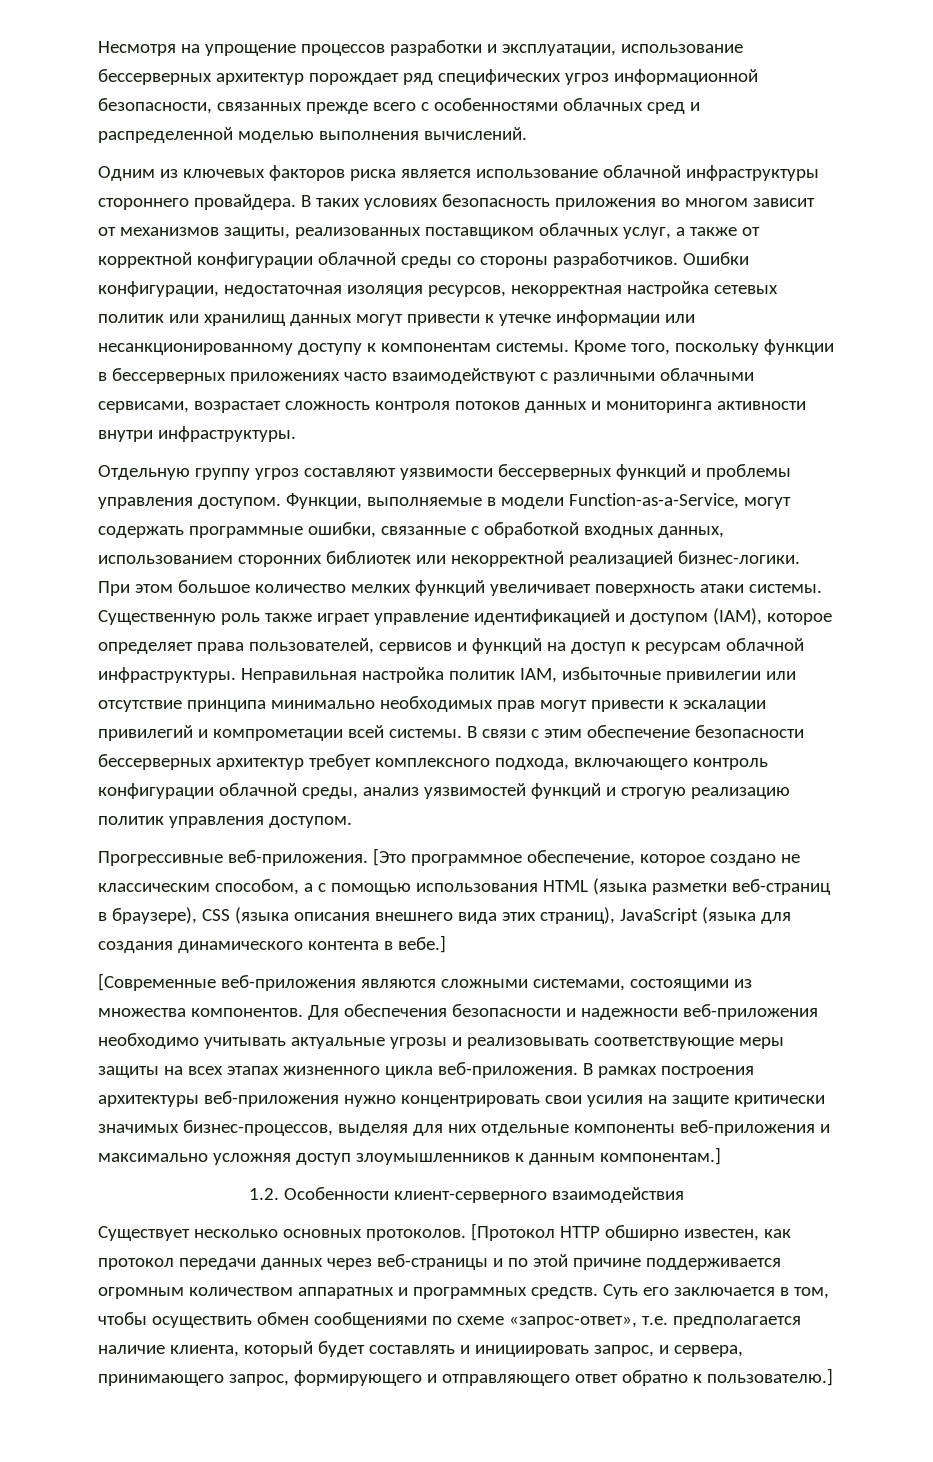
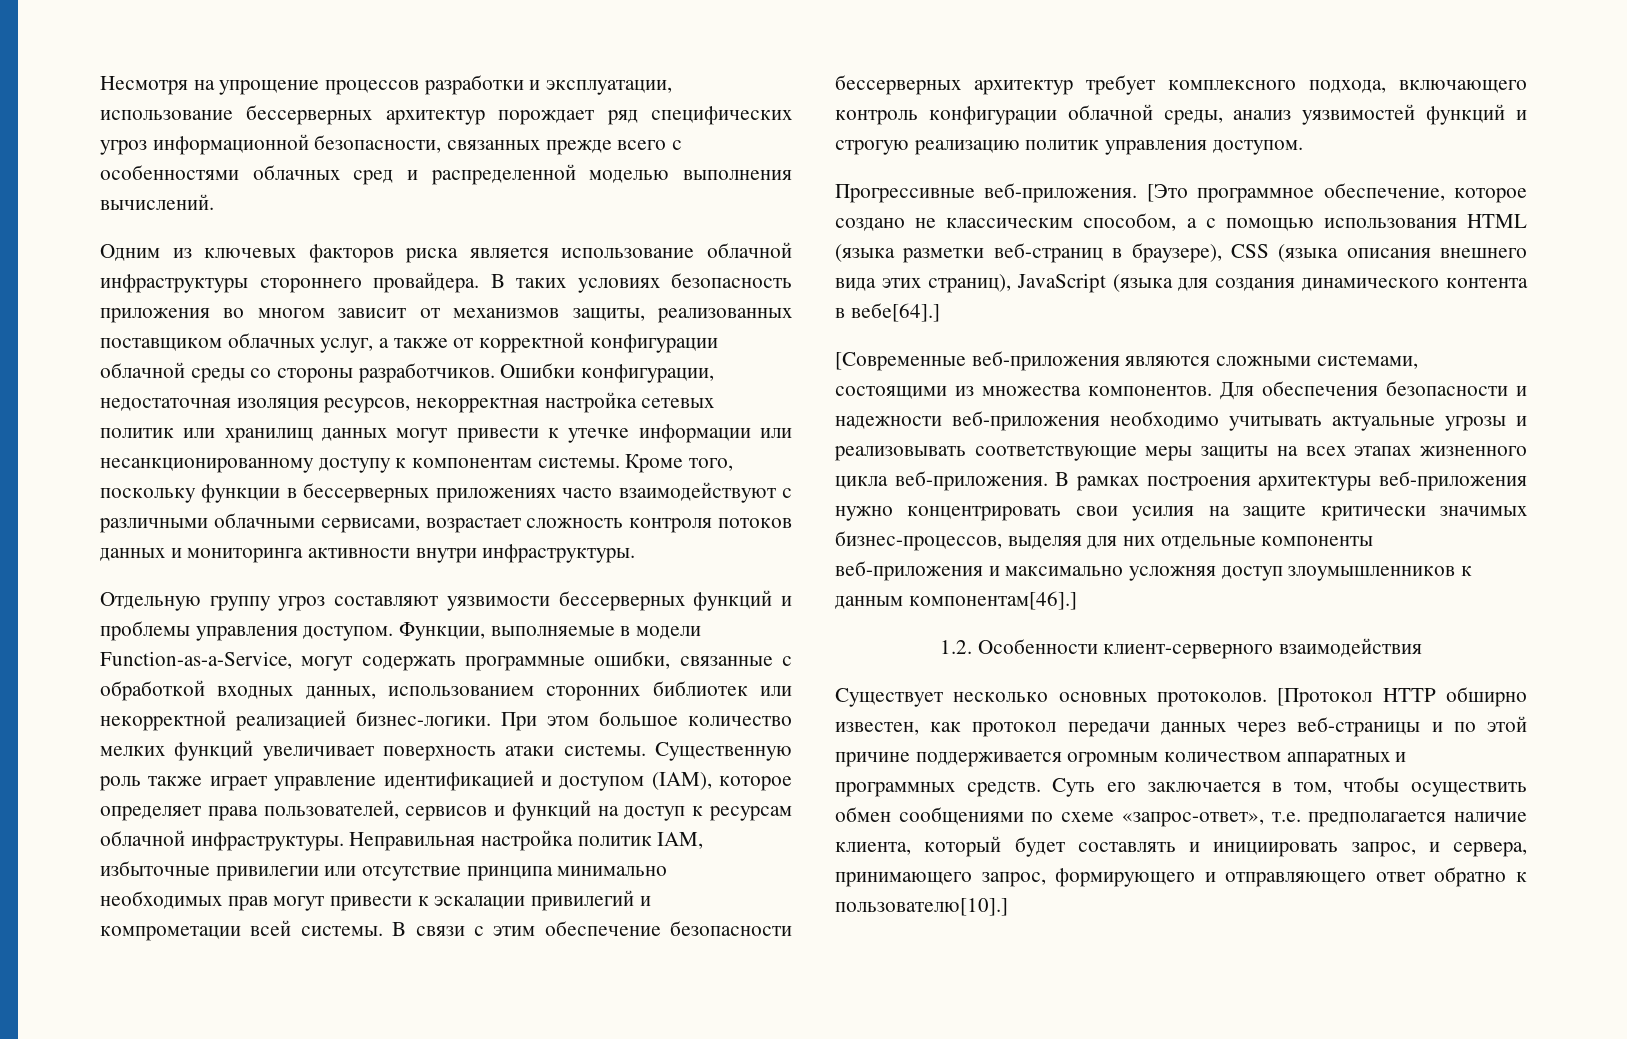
- [Это программное обеспечение, которое создано не классическим способом, а с помощью использования HTML (языка разметки веб-страниц в браузере), CSS (языка описания внешнего вида этих страниц), JavaScript (языка для создания динамического контента в вебе.]
+ [Это программное обеспечение, которое создано не классическим способом, а с помощью использования HTML (языка разметки веб-страниц в браузере), CSS (языка описания внешнего вида этих страниц), JavaScript (языка для создания динамического контента в вебе[64].]
- В рамках построения архитектуры веб-приложения нужно концентрировать свои усилия на защите критически значимых бизнес-процессов, выделяя для них отдельные компоненты веб-приложения и максимально усложняя доступ злоумышленников к данным компонентам.]
+ В рамках построения архитектуры веб-приложения нужно концентрировать свои усилия на защите критически значимых бизнес-процессов, выделяя для них отдельные компоненты веб-приложения и максимально усложняя доступ злоумышленников к данным компонентам[46].]
- Суть его заключается в том, чтобы осуществить обмен сообщениями по схеме «запрос-ответ», т.е. предполагается наличие клиента, который будет составлять и инициировать запрос, и сервера, принимающего запрос, формирующего и отправляющего ответ обратно к пользователю.]
+ Суть его заключается в том, чтобы осуществить обмен сообщениями по схеме «запрос-ответ», т.е. предполагается наличие клиента, который будет составлять и инициировать запрос, и сервера, принимающего запрос, формирующего и отправляющего ответ обратно к пользователю[10].]

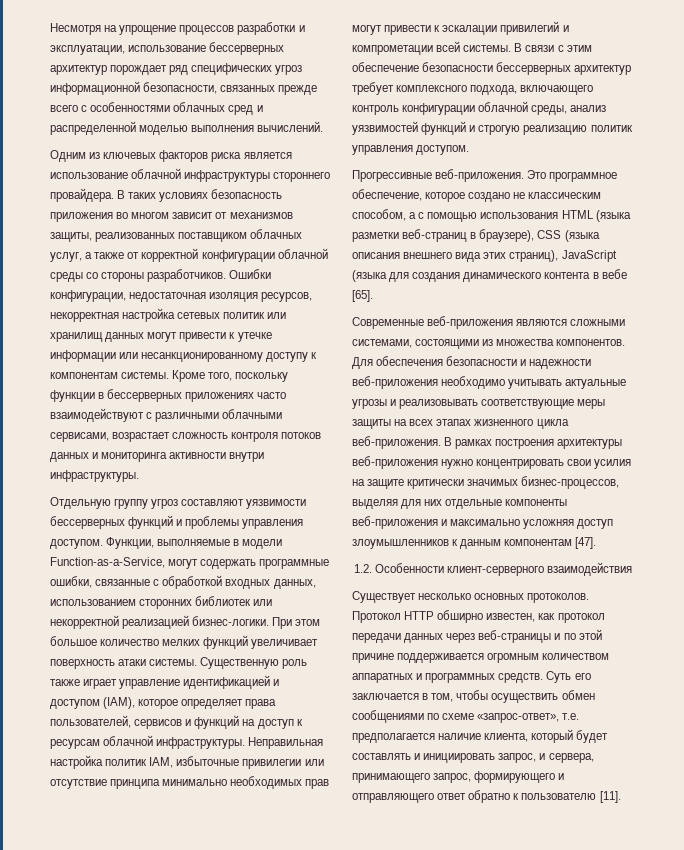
- [Это программное обеспечение, которое создано не классическим способом, а с помощью использования HTML (языка разметки веб-страниц в браузере), CSS (языка описания внешнего вида этих страниц), JavaScript (языка для создания динамического контента в вебе[64].]
- [Современные веб-приложения являются сложными системами, состоящими из множества компонентов.
+ Это программное обеспечение, которое создано не классическим способом, а с помощью использования HTML (языка разметки веб-страниц в браузере), CSS (языка описания внешнего вида этих страниц), JavaScript (языка для создания динамического контента в вебе [65].
+ Современные веб-приложения являются сложными системами, состоящими из множества компонентов.
- В рамках построения архитектуры веб-приложения нужно концентрировать свои усилия на защите критически значимых бизнес-процессов, выделяя для них отдельные компоненты веб-приложения и максимально усложняя доступ злоумышленников к данным компонентам[46].]
+ В рамках построения архитектуры веб-приложения нужно концентрировать свои усилия на защите критически значимых бизнес-процессов, выделяя для них отдельные компоненты веб-приложения и максимально усложняя доступ злоумышленников к данным компонентам [47].
- [Протокол HTTP обширно известен, как протокол передачи данных через веб-страницы и по этой причине поддерживается огромным количеством аппаратных и программных средств.
+ Протокол HTTP обширно известен, как протокол передачи данных через веб-страницы и по этой причине поддерживается огромным количеством аппаратных и программных средств.
- Суть его заключается в том, чтобы осуществить обмен сообщениями по схеме «запрос-ответ», т.е. предполагается наличие клиента, который будет составлять и инициировать запрос, и сервера, принимающего запрос, формирующего и отправляющего ответ обратно к пользователю[10].]
+ Суть его заключается в том, чтобы осуществить обмен сообщениями по схеме «запрос-ответ», т.е. предполагается наличие клиента, который будет составлять и инициировать запрос, и сервера, принимающего запрос, формирующего и отправляющего ответ обратно к пользователю [11].

